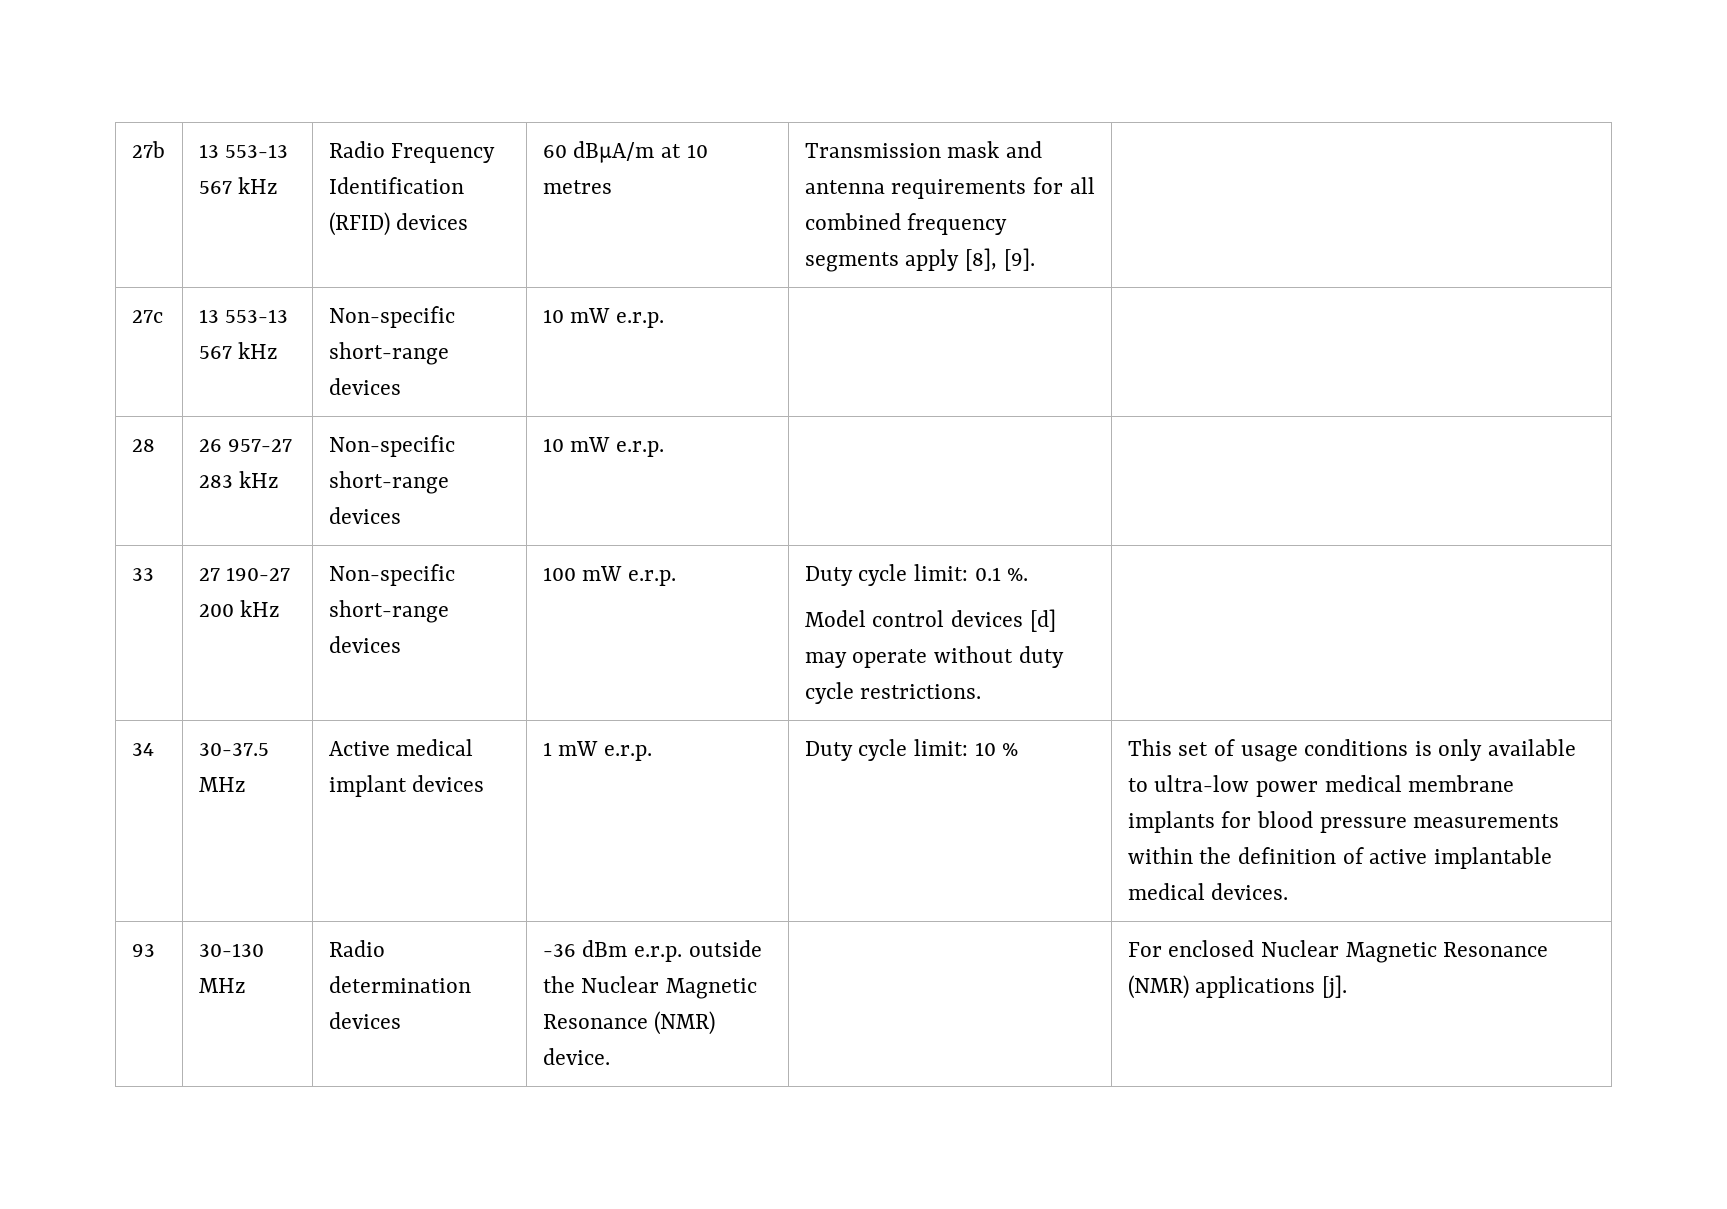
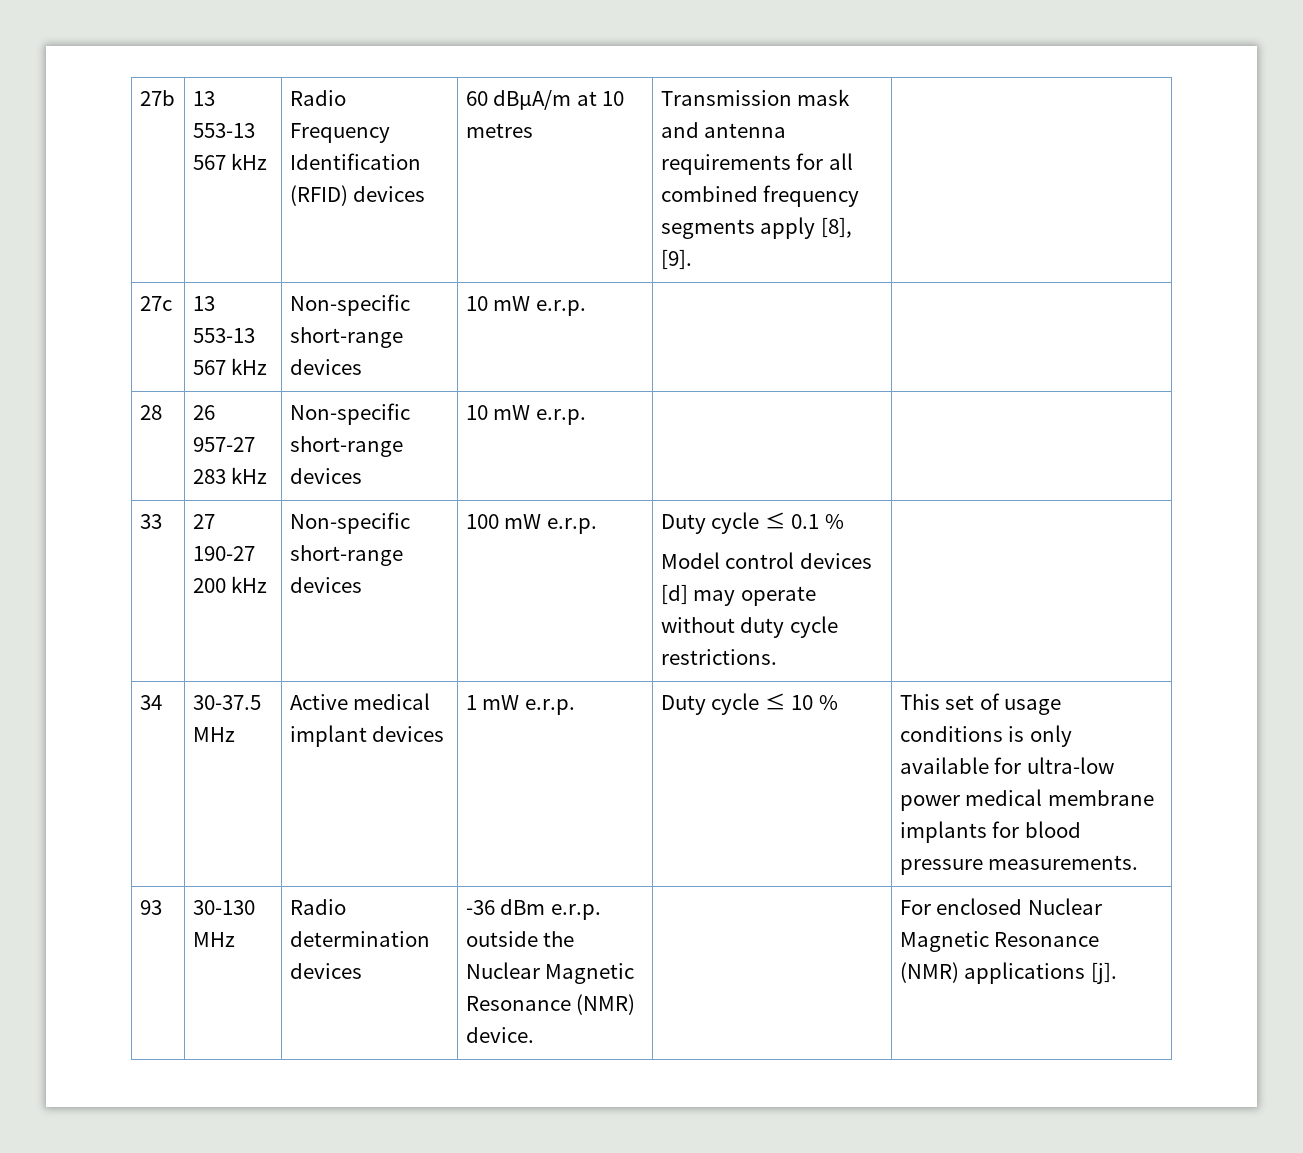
- 33 | 27 190-27 200 kHz | Non-specific short-range devices | 100 mW e.r.p. | Duty cycle limit: 0.1 %.
+ 33 | 27 190-27 200 kHz | Non-specific short-range devices | 100 mW e.r.p. | Duty cycle ≤ 0.1 %
- Duty cycle limit: 10 %
+ Duty cycle ≤ 10 %
- This set of usage conditions is only available to ultra-low power medical membrane implants for blood pressure measurements within the definition of active implantable medical devices.
+ This set of usage conditions is only available for ultra-low power medical membrane implants for blood pressure measurements.

